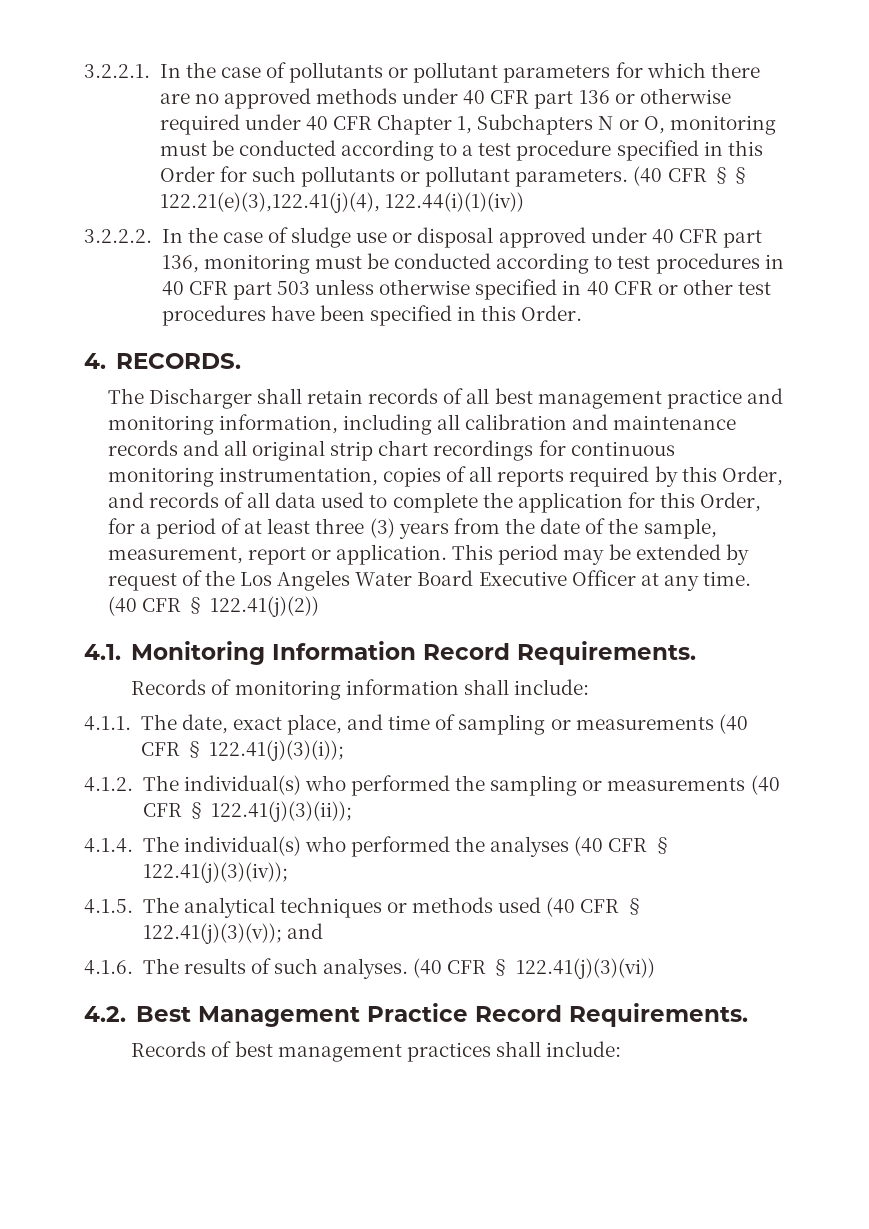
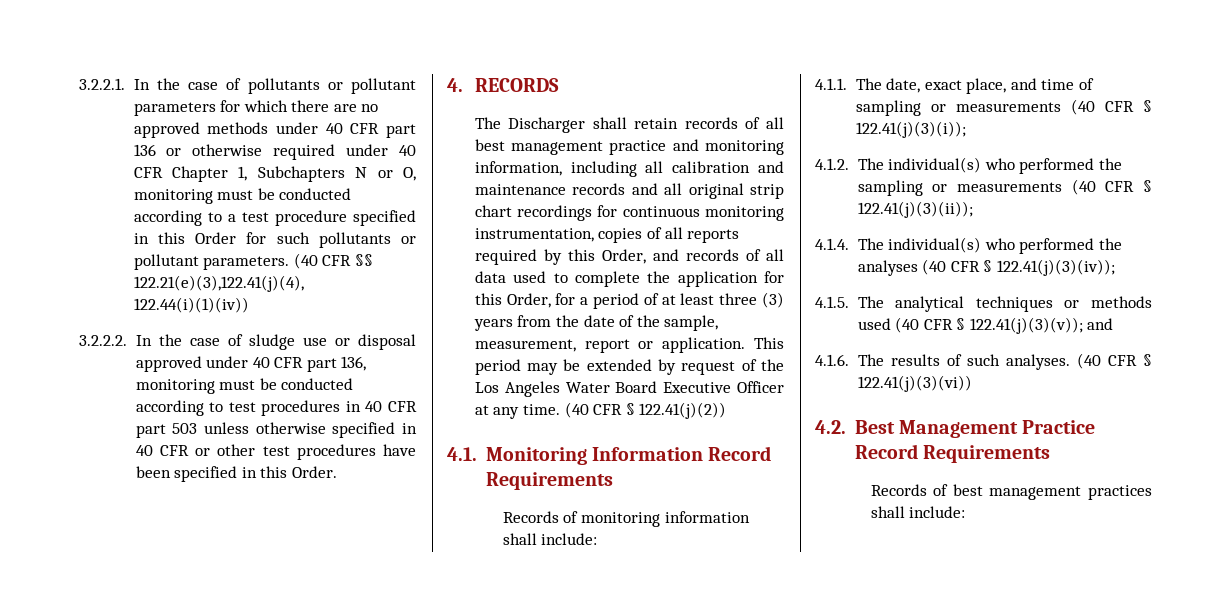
- 4. RECORDS.
+ 4. RECORDS
- 4.1. Monitoring Information Record Requirements.
+ 4.1. Monitoring Information Record Requirements
- 4.2. Best Management Practice Record Requirements.
+ 4.2. Best Management Practice Record Requirements

